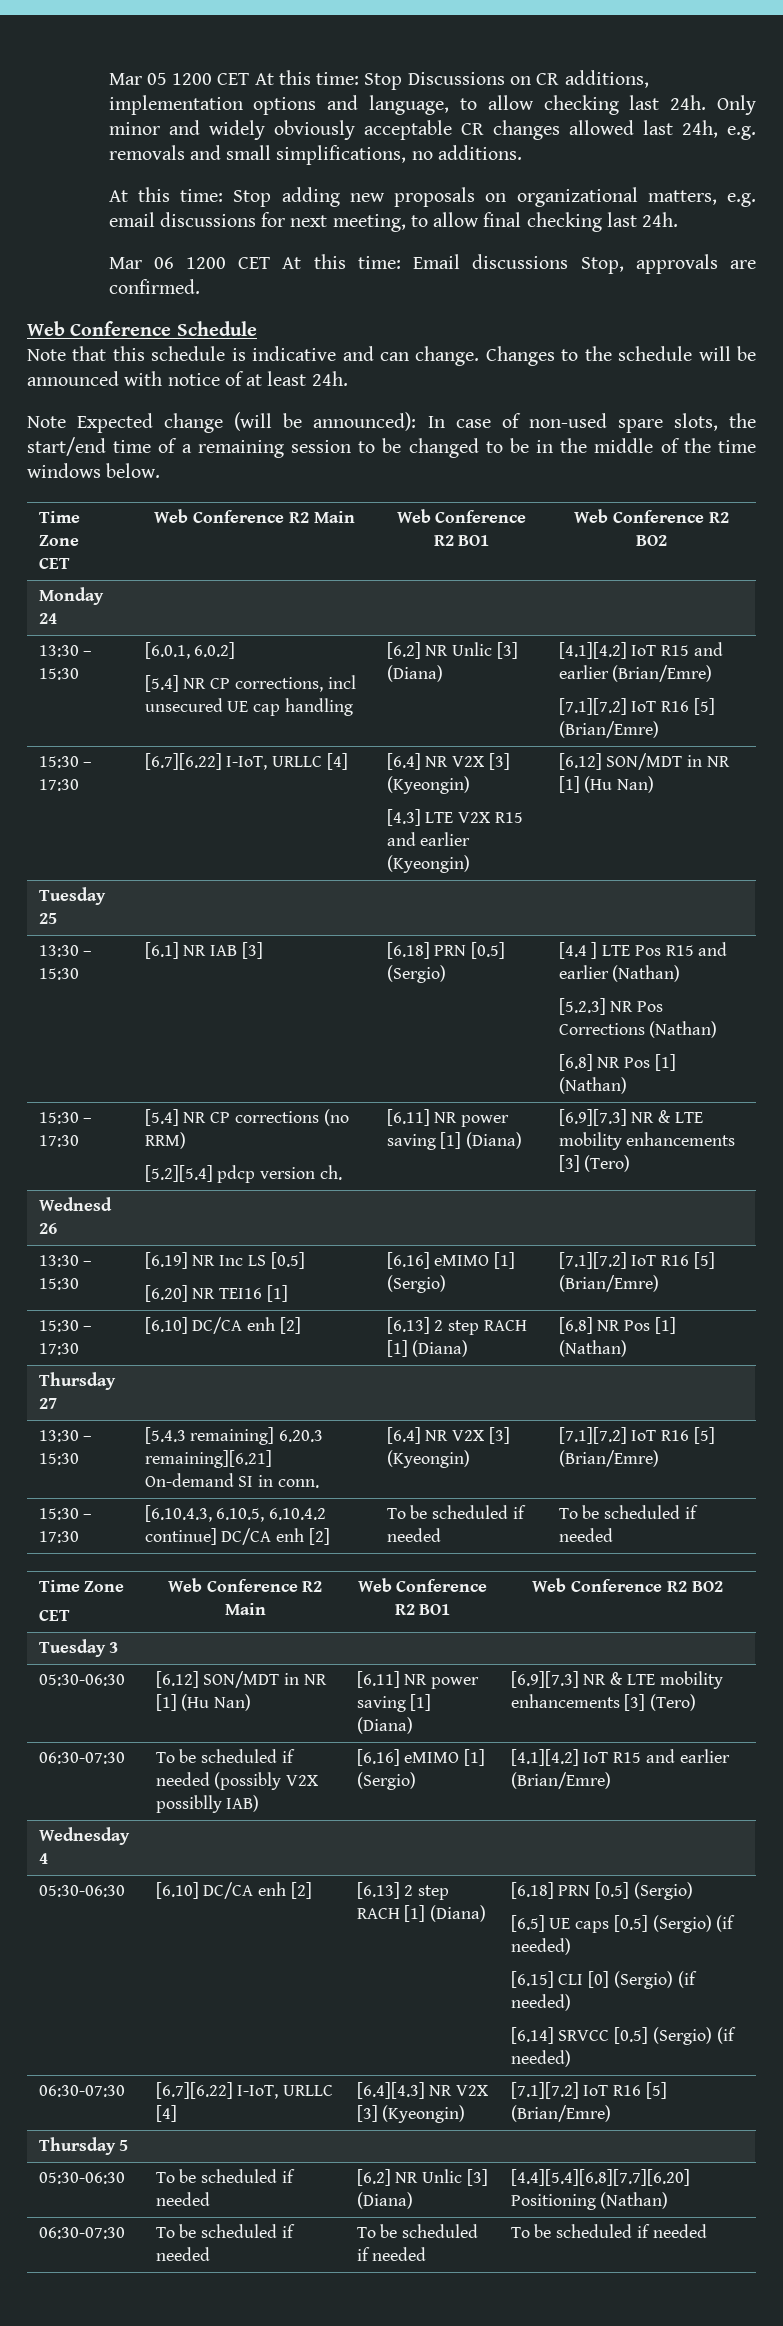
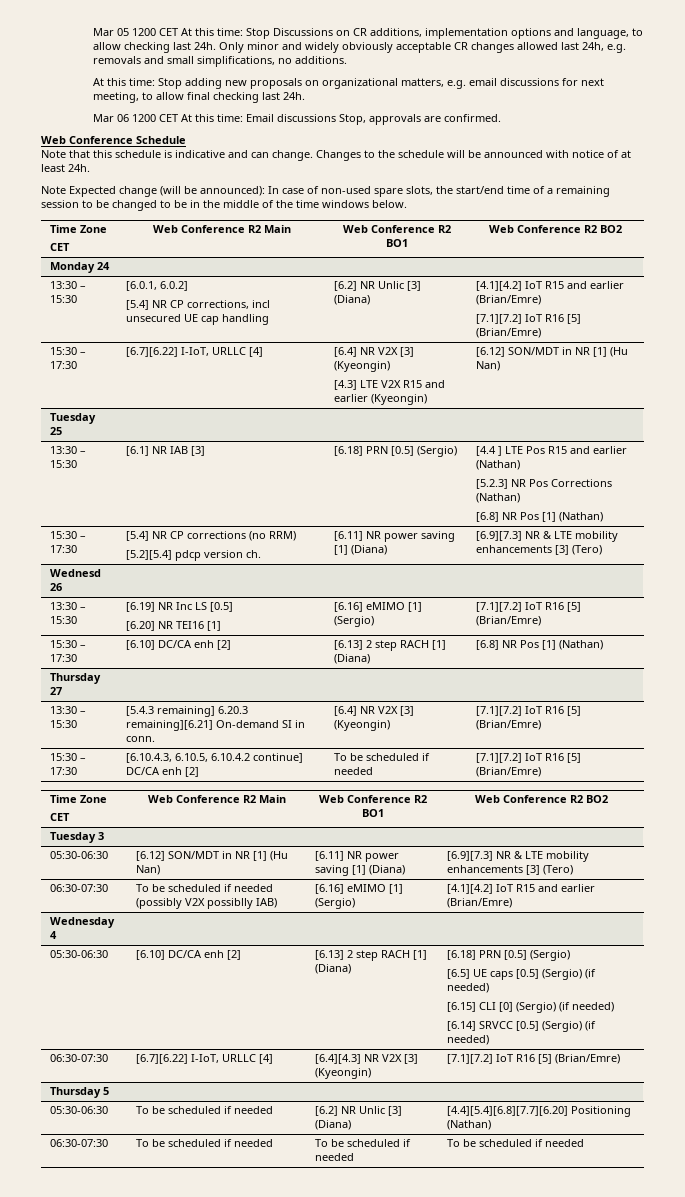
- 15:30 – 17:30 | [6.10.4.3, 6.10.5, 6.10.4.2 continue] DC/CA enh [2] | To be scheduled if needed | To be scheduled if needed
+ 15:30 – 17:30 | [6.10.4.3, 6.10.5, 6.10.4.2 continue] DC/CA enh [2] | To be scheduled if needed | [7.1][7.2] IoT R16 [5] (Brian/Emre)

